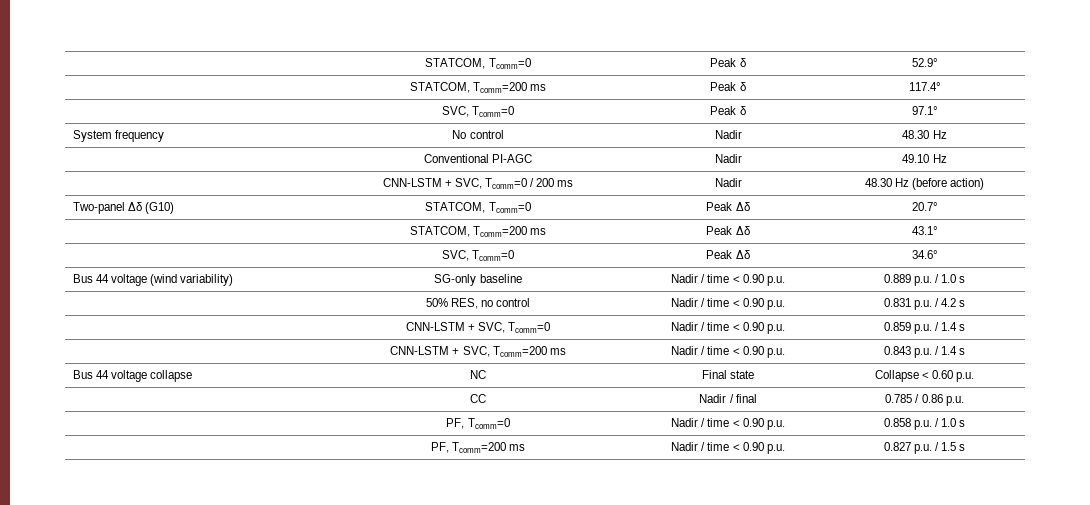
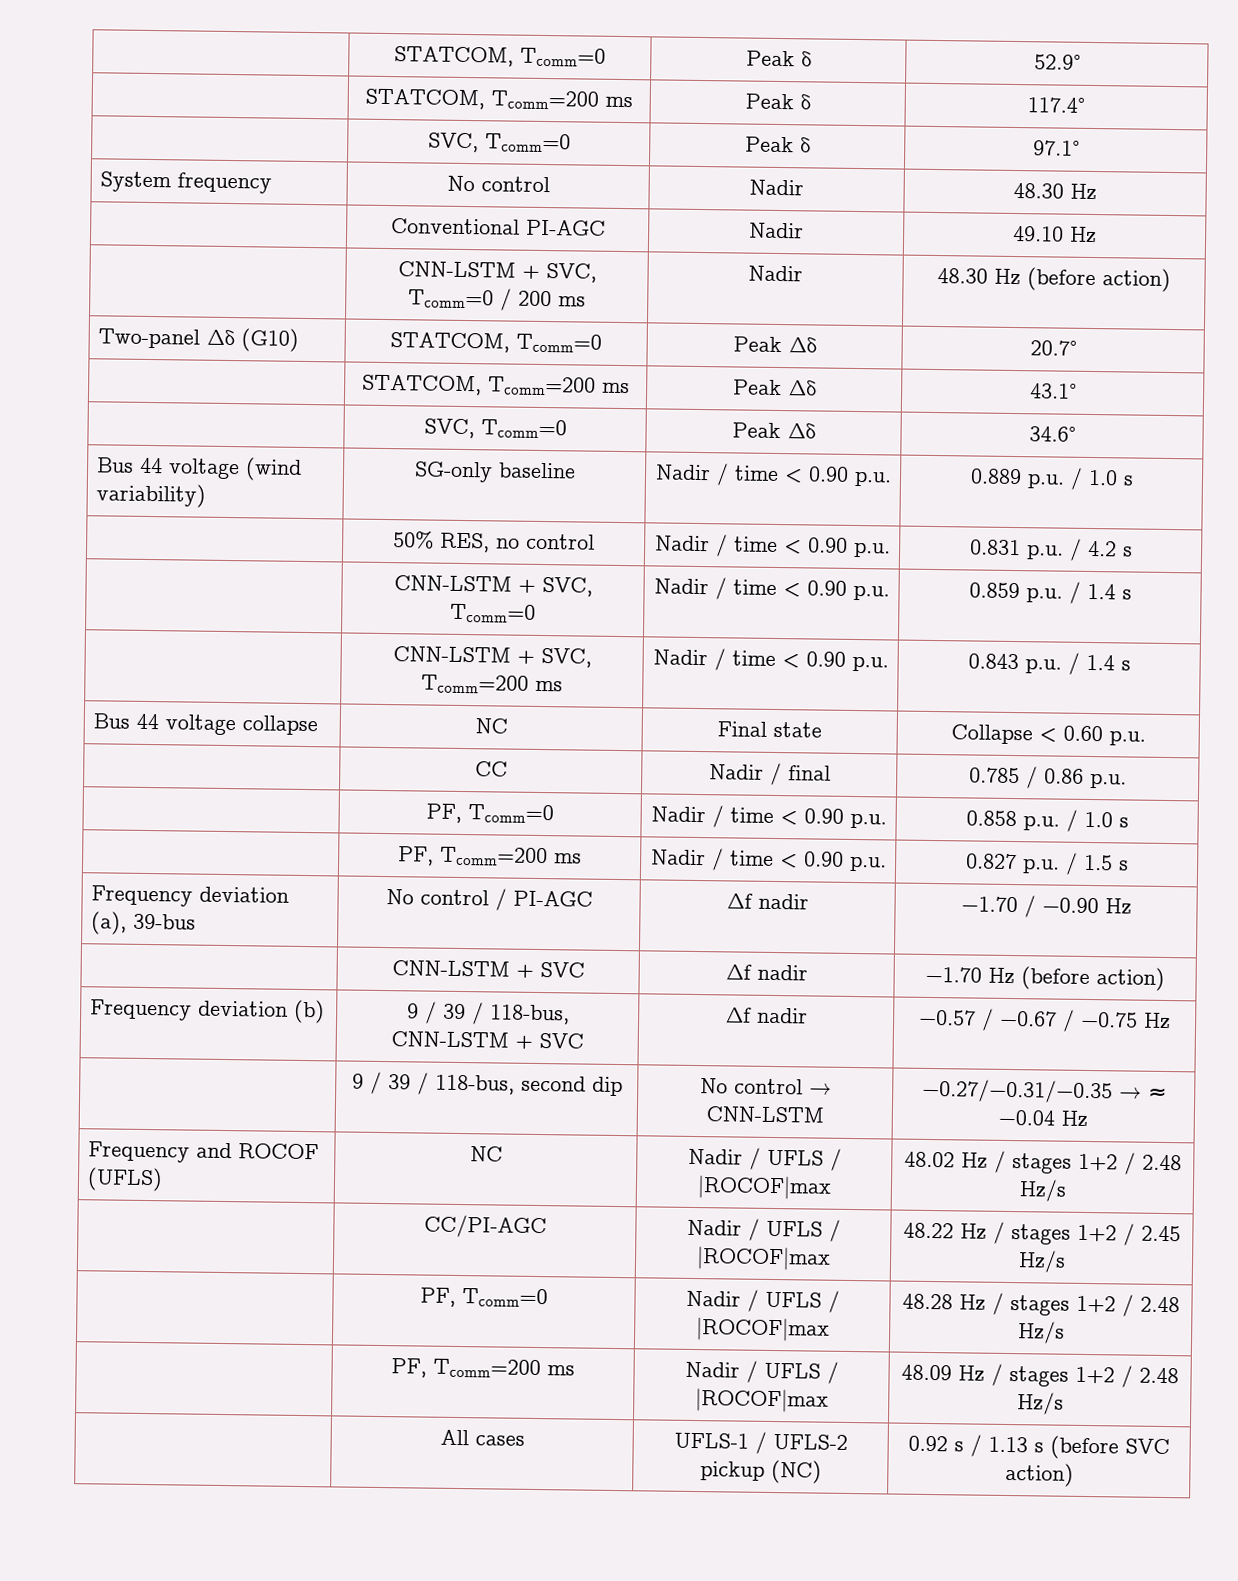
+ Frequency deviation (a), 39-bus | No control / PI-AGC | Δf nadir | −1.70 / −0.90 Hz
+ | CNN-LSTM + SVC | Δf nadir | −1.70 Hz (before action)
+ Frequency deviation (b) | 9 / 39 / 118-bus, CNN-LSTM + SVC | Δf nadir | −0.57 / −0.67 / −0.75 Hz
+ | 9 / 39 / 118-bus, second dip | No control → CNN-LSTM | −0.27/−0.31/−0.35 → ≈ −0.04 Hz
+ Frequency and ROCOF (UFLS) | NC | Nadir / UFLS / |ROCOF|max | 48.02 Hz / stages 1+2 / 2.48 Hz/s
+ | CC/PI-AGC | Nadir / UFLS / |ROCOF|max | 48.22 Hz / stages 1+2 / 2.45 Hz/s
+ | PF, Tcomm=0 | Nadir / UFLS / |ROCOF|max | 48.28 Hz / stages 1+2 / 2.48 Hz/s
+ | PF, Tcomm=200 ms | Nadir / UFLS / |ROCOF|max | 48.09 Hz / stages 1+2 / 2.48 Hz/s
+ | All cases | UFLS-1 / UFLS-2 pickup (NC) | 0.92 s / 1.13 s (before SVC action)

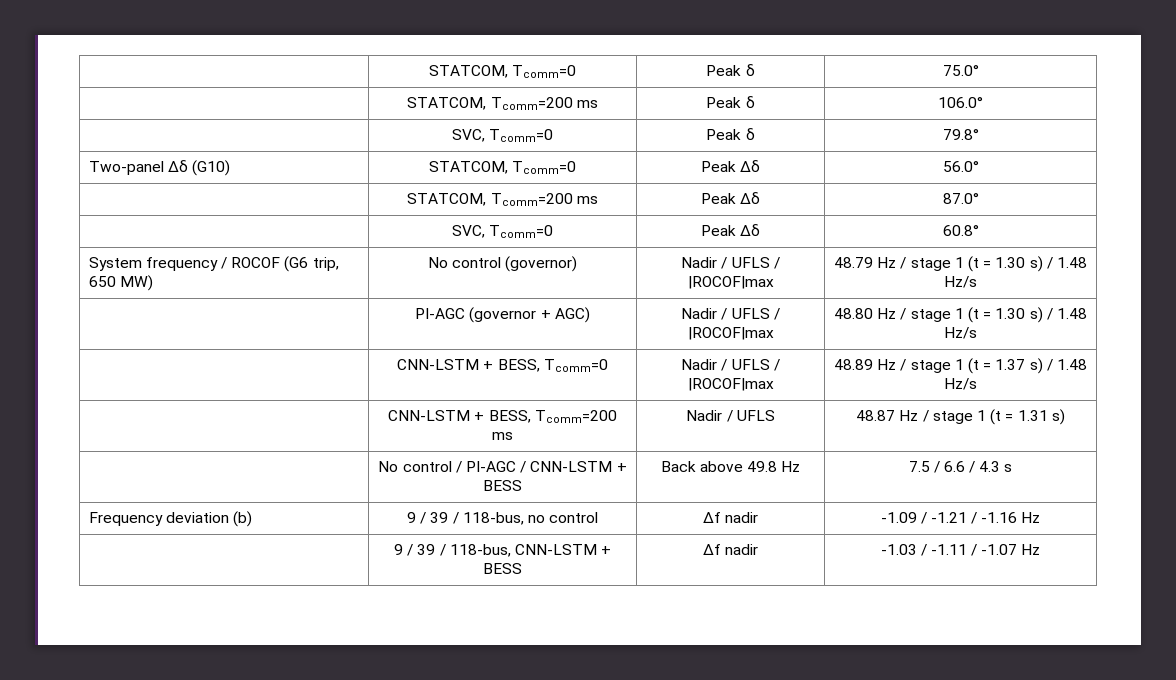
- | STATCOM, Tcomm=0 | Peak δ | 52.9°
+ | STATCOM, Tcomm=0 | Peak δ | 75.0°
- | STATCOM, Tcomm=200 ms | Peak δ | 117.4°
+ | STATCOM, Tcomm=200 ms | Peak δ | 106.0°
- | SVC, Tcomm=0 | Peak δ | 97.1°
- System frequency | No control | Nadir | 48.30 Hz
- | Conventional PI-AGC | Nadir | 49.10 Hz
- | CNN-LSTM + SVC, Tcomm=0 / 200 ms | Nadir | 48.30 Hz (before action)
+ | SVC, Tcomm=0 | Peak δ | 79.8°
- Two-panel Δδ (G10) | STATCOM, Tcomm=0 | Peak Δδ | 20.7°
+ Two-panel Δδ (G10) | STATCOM, Tcomm=0 | Peak Δδ | 56.0°
- | STATCOM, Tcomm=200 ms | Peak Δδ | 43.1°
+ | STATCOM, Tcomm=200 ms | Peak Δδ | 87.0°
- | SVC, Tcomm=0 | Peak Δδ | 34.6°
- Bus 44 voltage (wind variability) | SG-only baseline | Nadir / time < 0.90 p.u. | 0.889 p.u. / 1.0 s
- | 50% RES, no control | Nadir / time < 0.90 p.u. | 0.831 p.u. / 4.2 s
- | CNN-LSTM + SVC, Tcomm=0 | Nadir / time < 0.90 p.u. | 0.859 p.u. / 1.4 s
- | CNN-LSTM + SVC, Tcomm=200 ms | Nadir / time < 0.90 p.u. | 0.843 p.u. / 1.4 s
- Bus 44 voltage collapse | NC | Final state | Collapse < 0.60 p.u.
- | CC | Nadir / final | 0.785 / 0.86 p.u.
- | PF, Tcomm=0 | Nadir / time < 0.90 p.u. | 0.858 p.u. / 1.0 s
- | PF, Tcomm=200 ms | Nadir / time < 0.90 p.u. | 0.827 p.u. / 1.5 s
- Frequency deviation (a), 39-bus | No control / PI-AGC | Δf nadir | −1.70 / −0.90 Hz
- | CNN-LSTM + SVC | Δf nadir | −1.70 Hz (before action)
+ | SVC, Tcomm=0 | Peak Δδ | 60.8°
+ System frequency / ROCOF (G6 trip, 650 MW) | No control (governor) | Nadir / UFLS / |ROCOF|max | 48.79 Hz / stage 1 (t = 1.30 s) / 1.48 Hz/s
+ | PI-AGC (governor + AGC) | Nadir / UFLS / |ROCOF|max | 48.80 Hz / stage 1 (t = 1.30 s) / 1.48 Hz/s
+ | CNN-LSTM + BESS, Tcomm=0 | Nadir / UFLS / |ROCOF|max | 48.89 Hz / stage 1 (t = 1.37 s) / 1.48 Hz/s
+ | CNN-LSTM + BESS, Tcomm=200 ms | Nadir / UFLS | 48.87 Hz / stage 1 (t = 1.31 s)
+ | No control / PI-AGC / CNN-LSTM + BESS | Back above 49.8 Hz | 7.5 / 6.6 / 4.3 s
- Frequency deviation (b) | 9 / 39 / 118-bus, CNN-LSTM + SVC | Δf nadir | −0.57 / −0.67 / −0.75 Hz
+ Frequency deviation (b) | 9 / 39 / 118-bus, no control | Δf nadir | -1.09 / -1.21 / -1.16 Hz
- | 9 / 39 / 118-bus, second dip | No control → CNN-LSTM | −0.27/−0.31/−0.35 → ≈ −0.04 Hz
- Frequency and ROCOF (UFLS) | NC | Nadir / UFLS / |ROCOF|max | 48.02 Hz / stages 1+2 / 2.48 Hz/s
- | CC/PI-AGC | Nadir / UFLS / |ROCOF|max | 48.22 Hz / stages 1+2 / 2.45 Hz/s
- | PF, Tcomm=0 | Nadir / UFLS / |ROCOF|max | 48.28 Hz / stages 1+2 / 2.48 Hz/s
- | PF, Tcomm=200 ms | Nadir / UFLS / |ROCOF|max | 48.09 Hz / stages 1+2 / 2.48 Hz/s
- | All cases | UFLS-1 / UFLS-2 pickup (NC) | 0.92 s / 1.13 s (before SVC action)
+ | 9 / 39 / 118-bus, CNN-LSTM + BESS | Δf nadir | -1.03 / -1.11 / -1.07 Hz

